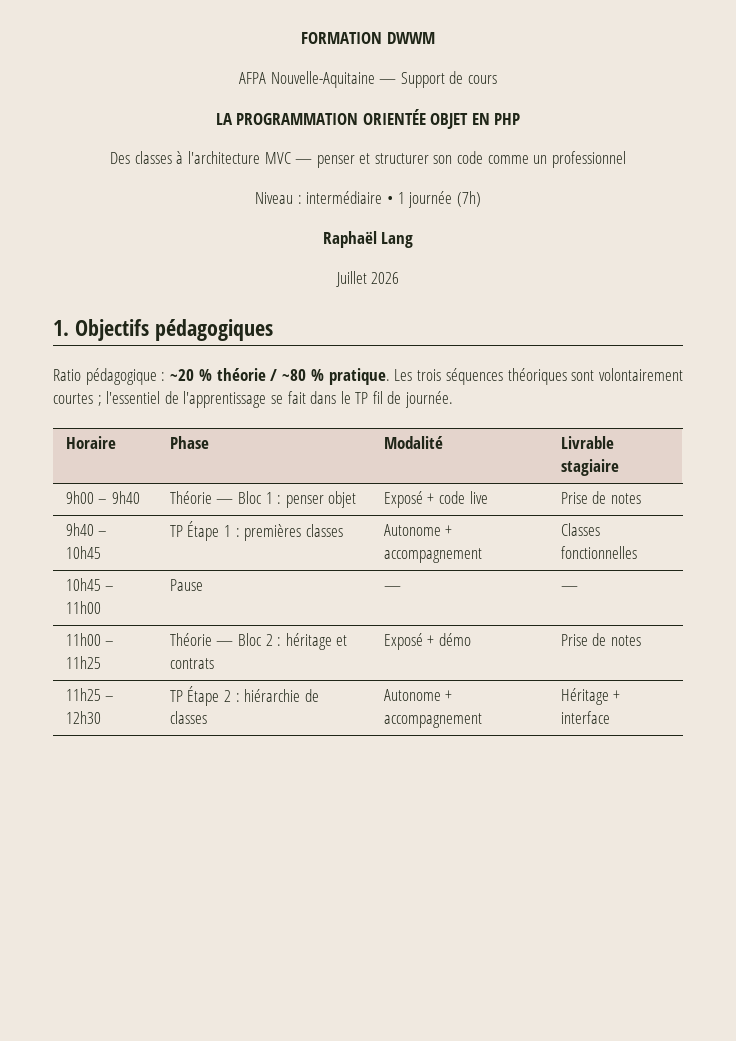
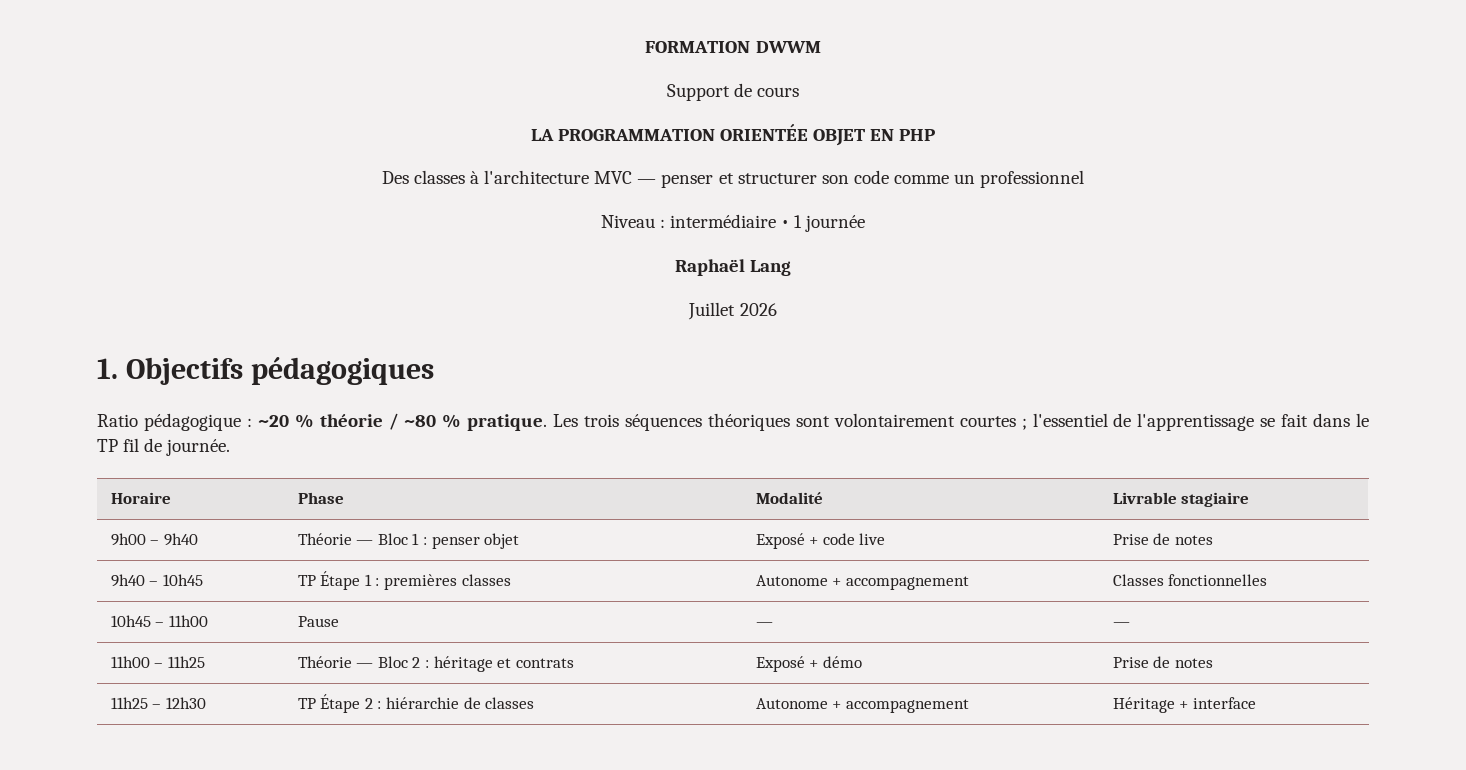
- AFPA Nouvelle-Aquitaine — Support de cours
+ Support de cours
- Niveau : intermédiaire • 1 journée (7h)
+ Niveau : intermédiaire • 1 journée

